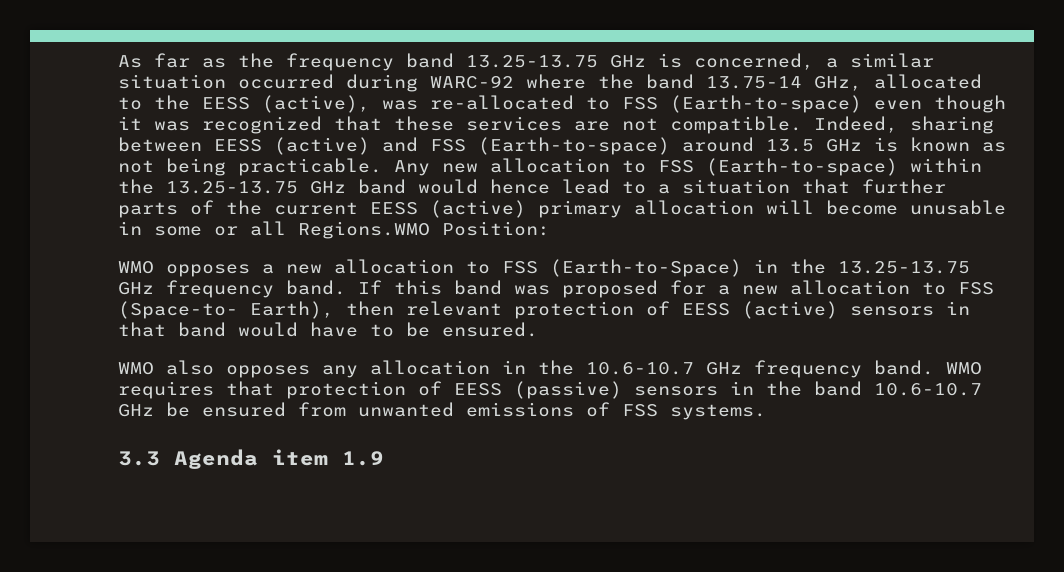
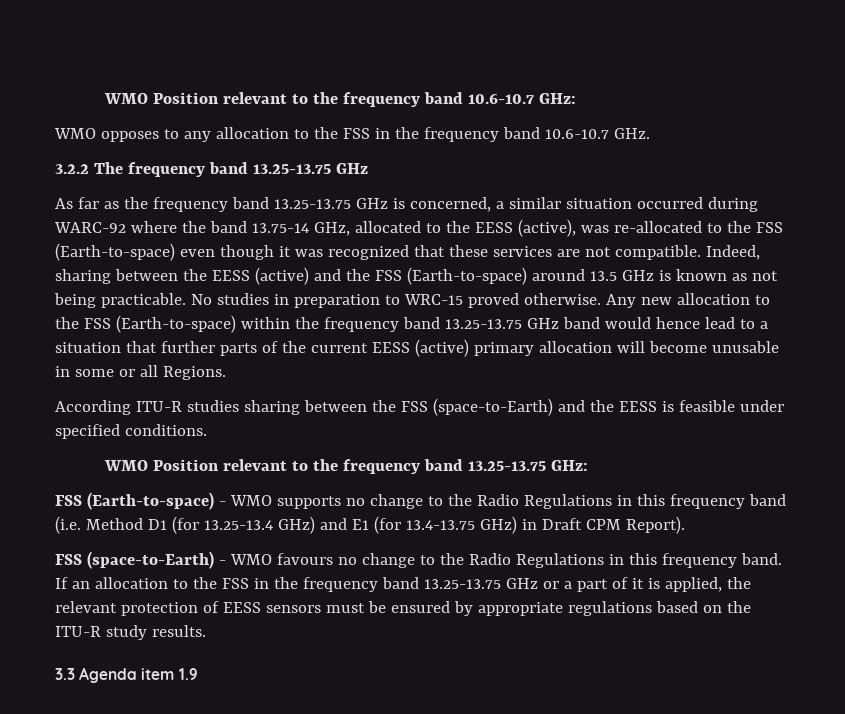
+ WMO Position relevant to the frequency band 10.6-10.7 GHz:
+ WMO opposes to any allocation to the FSS in the frequency band 10.6-10.7 GHz.
+ 3.2.2 The frequency band 13.25-13.75 GHz
- As far as the frequency band 13.25-13.75 GHz is concerned, a similar situation occurred during WARC-92 where the band 13.75-14 GHz, allocated to the EESS (active), was re-allocated to FSS (Earth-to-space) even though it was recognized that these services are not compatible.
+ As far as the frequency band 13.25-13.75 GHz is concerned, a similar situation occurred during WARC-92 where the band 13.75-14 GHz, allocated to the EESS (active), was re-allocated to the FSS (Earth-to-space) even though it was recognized that these services are not compatible.
- Indeed, sharing between EESS (active) and FSS (Earth-to-space) around 13.5 GHz is known as not being practicable.
+ Indeed, sharing between the EESS (active) and the FSS (Earth-to-space) around 13.5 GHz is known as not being practicable.
+ No studies in preparation to WRC-15 proved otherwise.
- Any new allocation to FSS (Earth-to-space) within the 13.25-13.75 GHz band would hence lead to a situation that further parts of the current EESS (active) primary allocation will become unusable in some or all Regions.WMO Position:
- WMO opposes a new allocation to FSS (Earth-to-Space) in the 13.25-13.75 GHz frequency band. If this band was proposed for a new allocation to FSS (Space-to- Earth), then relevant protection of EESS (active) sensors in that band would have to be ensured.
- WMO also opposes any allocation in the 10.6-10.7 GHz frequency band. WMO requires that protection of EESS (passive) sensors in the band 10.6-10.7 GHz be ensured from unwanted emissions of FSS systems.
+ Any new allocation to the FSS (Earth-to-space) within the frequency band 13.25-13.75 GHz band would hence lead to a situation that further parts of the current EESS (active) primary allocation will become unusable in some or all Regions.
+ According ITU-R studies sharing between the FSS (space-to-Earth) and the EESS is feasible under specified conditions.
+ WMO Position relevant to the frequency band 13.25-13.75 GHz:
+ FSS (Earth-to-space) - WMO supports no change to the Radio Regulations in this frequency band (i.e. Method D1 (for 13.25-13.4 GHz) and E1 (for 13.4-13.75 GHz) in Draft CPM Report).
+ FSS (space-to-Earth) - WMO favours no change to the Radio Regulations in this frequency band. If an allocation to the FSS in the frequency band 13.25-13.75 GHz or a part of it is applied, the relevant protection of EESS sensors must be ensured by appropriate regulations based on the ITU-R study results.

